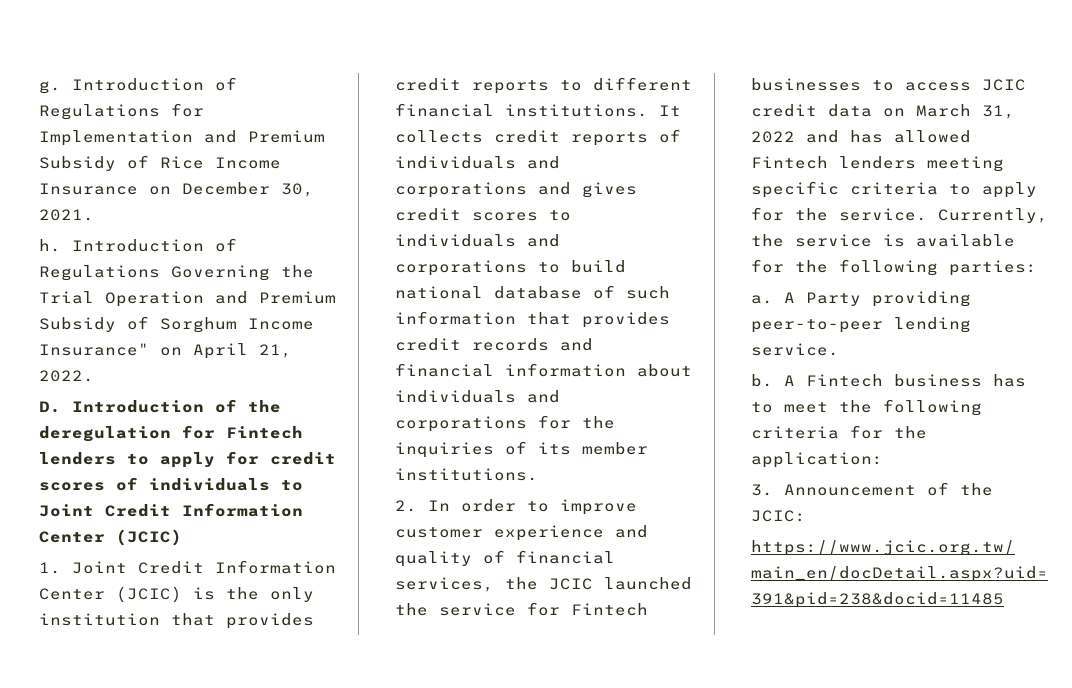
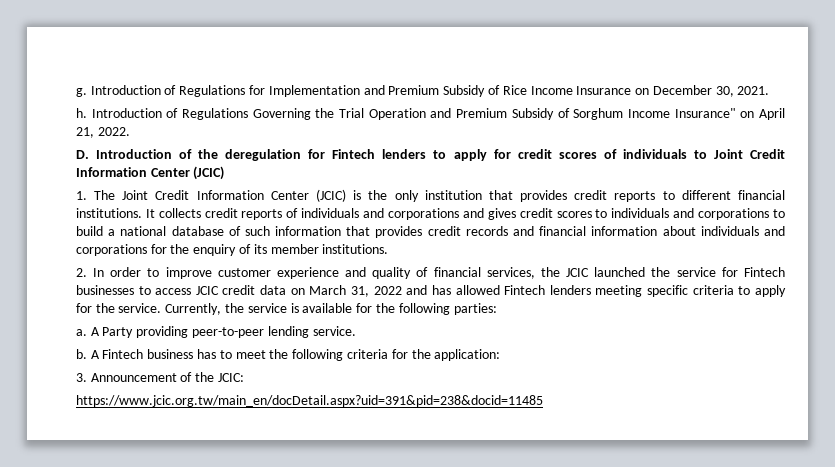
- 1. Joint Credit Information Center (JCIC) is the only institution that provides credit reports to different financial institutions.
+ 1. The Joint Credit Information Center (JCIC) is the only institution that provides credit reports to different financial institutions.
- It collects credit reports of individuals and corporations and gives credit scores to individuals and corporations to build national database of such information that provides credit records and financial information about individuals and corporations for the inquiries of its member institutions.
+ It collects credit reports of individuals and corporations and gives credit scores to individuals and corporations to build a national database of such information that provides credit records and financial information about individuals and corporations for the enquiry of its member institutions.

